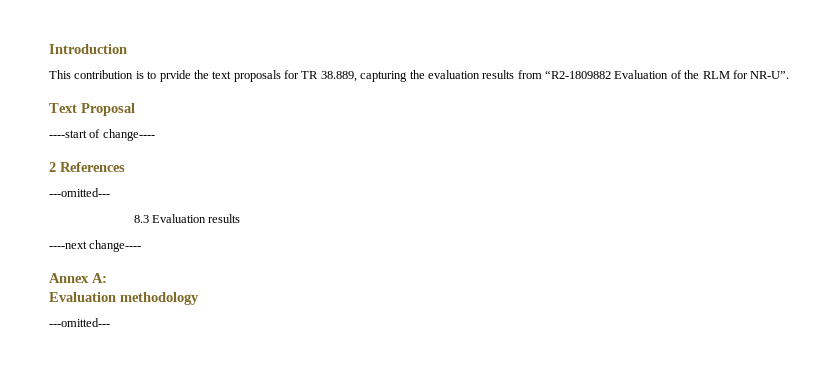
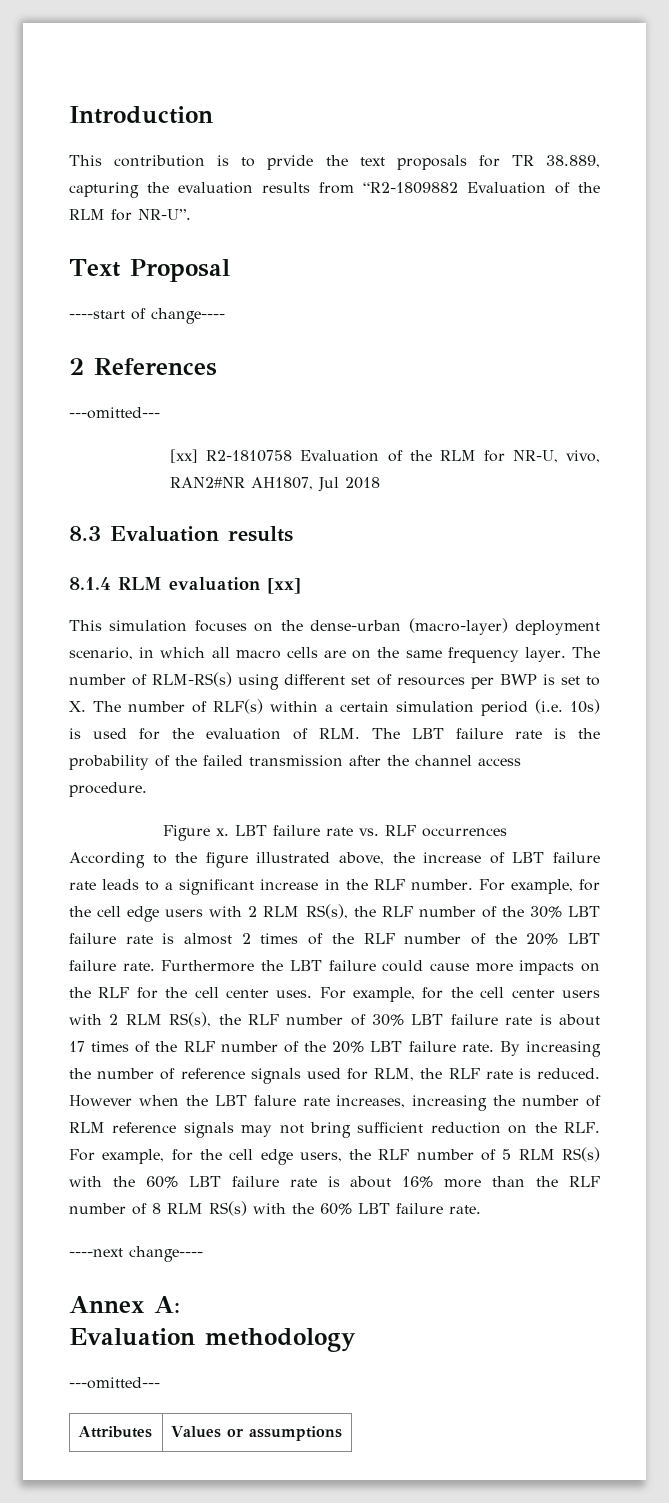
+ [xx] R2-1810758 Evaluation of the RLM for NR-U, vivo, RAN2#NR AH1807, Jul 2018
  8.3 Evaluation results
+ 8.1.4 RLM evaluation [xx]
+ This simulation focuses on the dense-urban (macro-layer) deployment scenario, in which all macro cells are on the same frequency layer. The number of RLM-RS(s) using different set of resources per BWP is set to X. The number of RLF(s) within a certain simulation period (i.e. 10s) is used for the evaluation of RLM. The LBT failure rate is the probability of the failed transmission after the channel access procedure.
+ Figure x. LBT failure rate vs. RLF occurrences
+ According to the figure illustrated above, the increase of LBT failure rate leads to a significant increase in the RLF number. For example, for the cell edge users with 2 RLM RS(s), the RLF number of the 30% LBT failure rate is almost 2 times of the RLF number of the 20% LBT failure rate. Furthermore the LBT failure could cause more impacts on the RLF for the cell center uses. For example, for the cell center users with 2 RLM RS(s), the RLF number of 30% LBT failure rate is about 17 times of the RLF number of the 20% LBT failure rate. By increasing the number of reference signals used for RLM, the RLF rate is reduced. However when the LBT falure rate increases, increasing the number of RLM reference signals may not bring sufficient reduction on the RLF. For example, for the cell edge users, the RLF number of 5 RLM RS(s) with the 60% LBT failure rate is about 16% more than the RLF number of 8 RLM RS(s) with the 60% LBT failure rate.
+ Attributes | Values or assumptions

